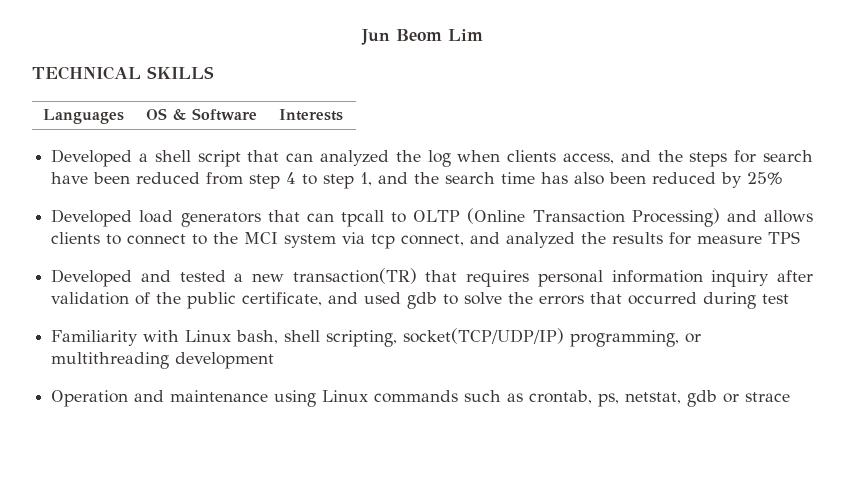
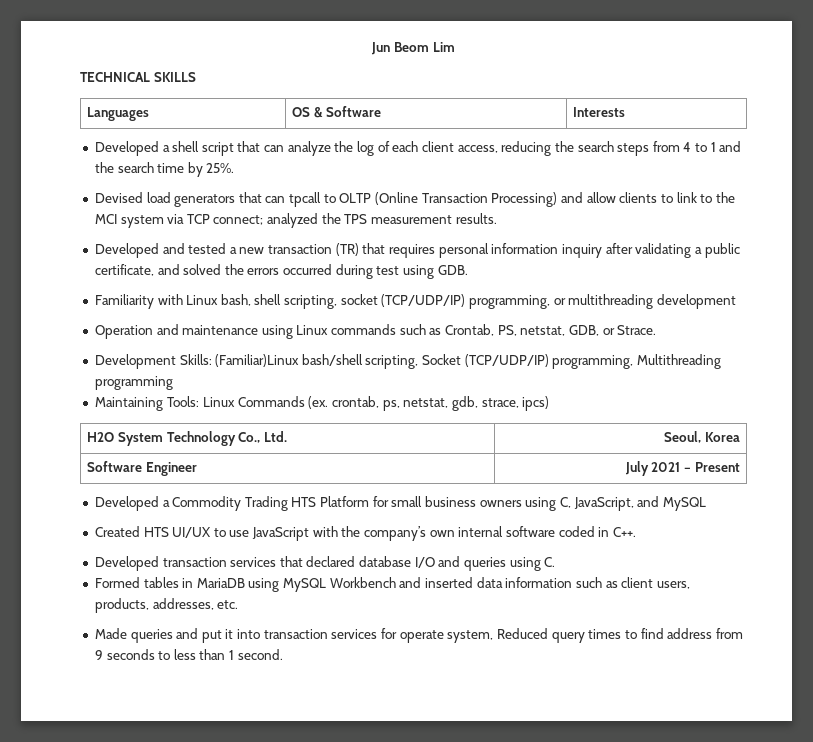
- Developed a shell script that can analyzed the log when clients access, and the steps for search have been reduced from step 4 to step 1, and the search time has also been reduced by 25%
- Developed load generators that can tpcall to OLTP (Online Transaction Processing) and allows clients to connect to the MCI system via tcp connect, and analyzed the results for measure TPS
+ Developed a shell script that can analyze the log of each client access, reducing the search steps from 4 to 1 and the search time by 25%.
+ Devised load generators that can tpcall to OLTP (Online Transaction Processing) and allow clients to link to the MCI system via TCP connect; analyzed the TPS measurement results.
- Developed and tested a new transaction(TR) that requires personal information inquiry after validation of the public certificate, and used gdb to solve the errors that occurred during test
+ Developed and tested a new transaction (TR) that requires personal information inquiry after validating a public certificate, and solved the errors occurred during test using GDB.
- Familiarity with Linux bash, shell scripting, socket(TCP/UDP/IP) programming, or multithreading development
+ Familiarity with Linux bash, shell scripting, socket (TCP/UDP/IP) programming, or multithreading development
- Operation and maintenance using Linux commands such as crontab, ps, netstat, gdb or strace
+ Operation and maintenance using Linux commands such as Crontab, PS, netstat, GDB, or Strace.
+ Development Skills: (Familiar)Linux bash/shell scripting, Socket (TCP/UDP/IP) programming, Multithreading programming
+ Maintaining Tools: Linux Commands (ex. crontab, ps, netstat, gdb, strace, ipcs)
+ H2O System Technology Co., Ltd. | Seoul, Korea
+ Software Engineer | July 2021 – Present
+ Developed a Commodity Trading HTS Platform for small business owners using C, JavaScript, and MySQL
+ Created HTS UI/UX to use JavaScript with the company’s own internal software coded in C++.
+ Developed transaction services that declared database I/O and queries using C.
+ Formed tables in MariaDB using MySQL Workbench and inserted data information such as client users, products, addresses, etc.
+ Made queries and put it into transaction services for operate system, Reduced query times to find address from 9 seconds to less than 1 second.

